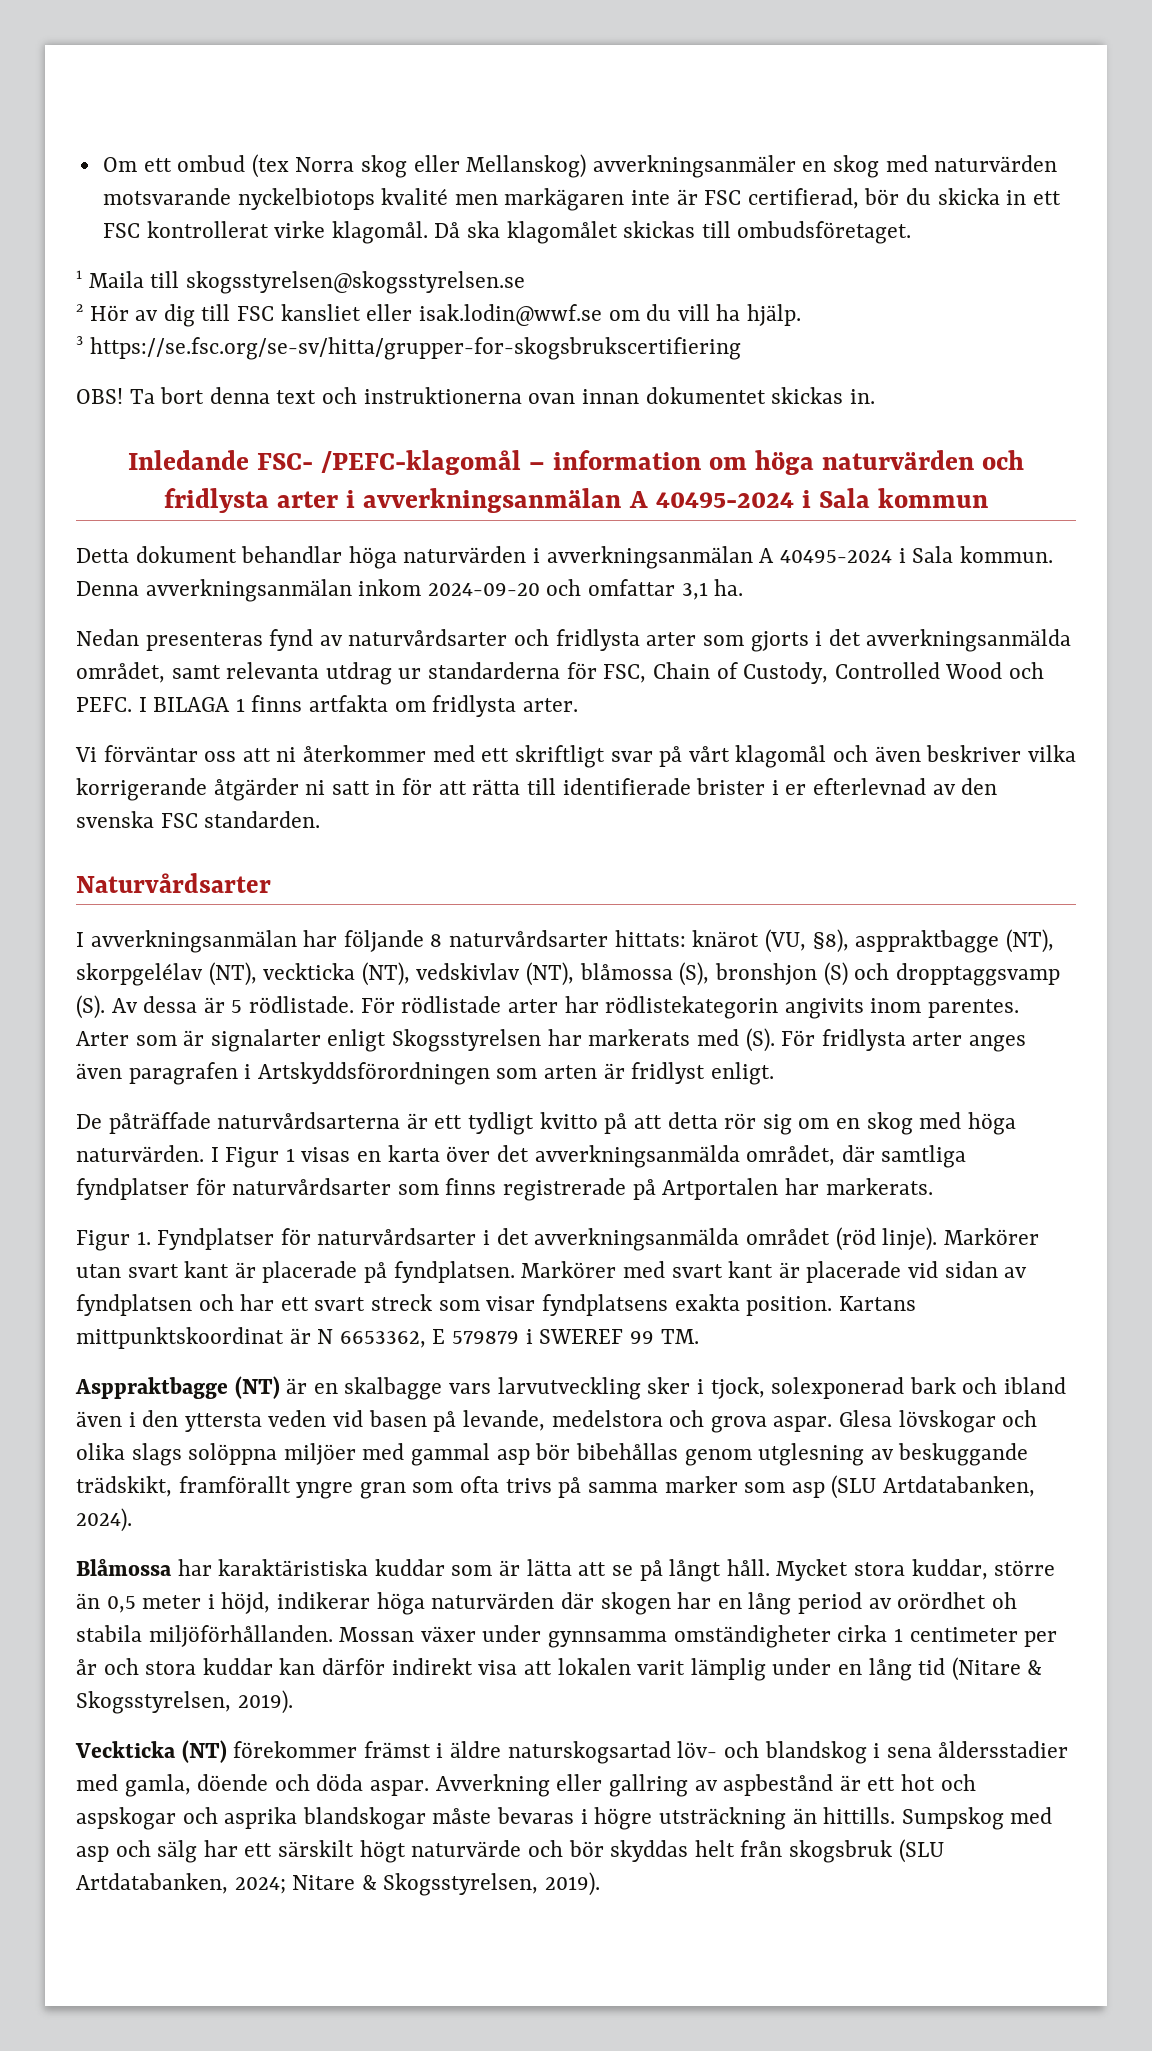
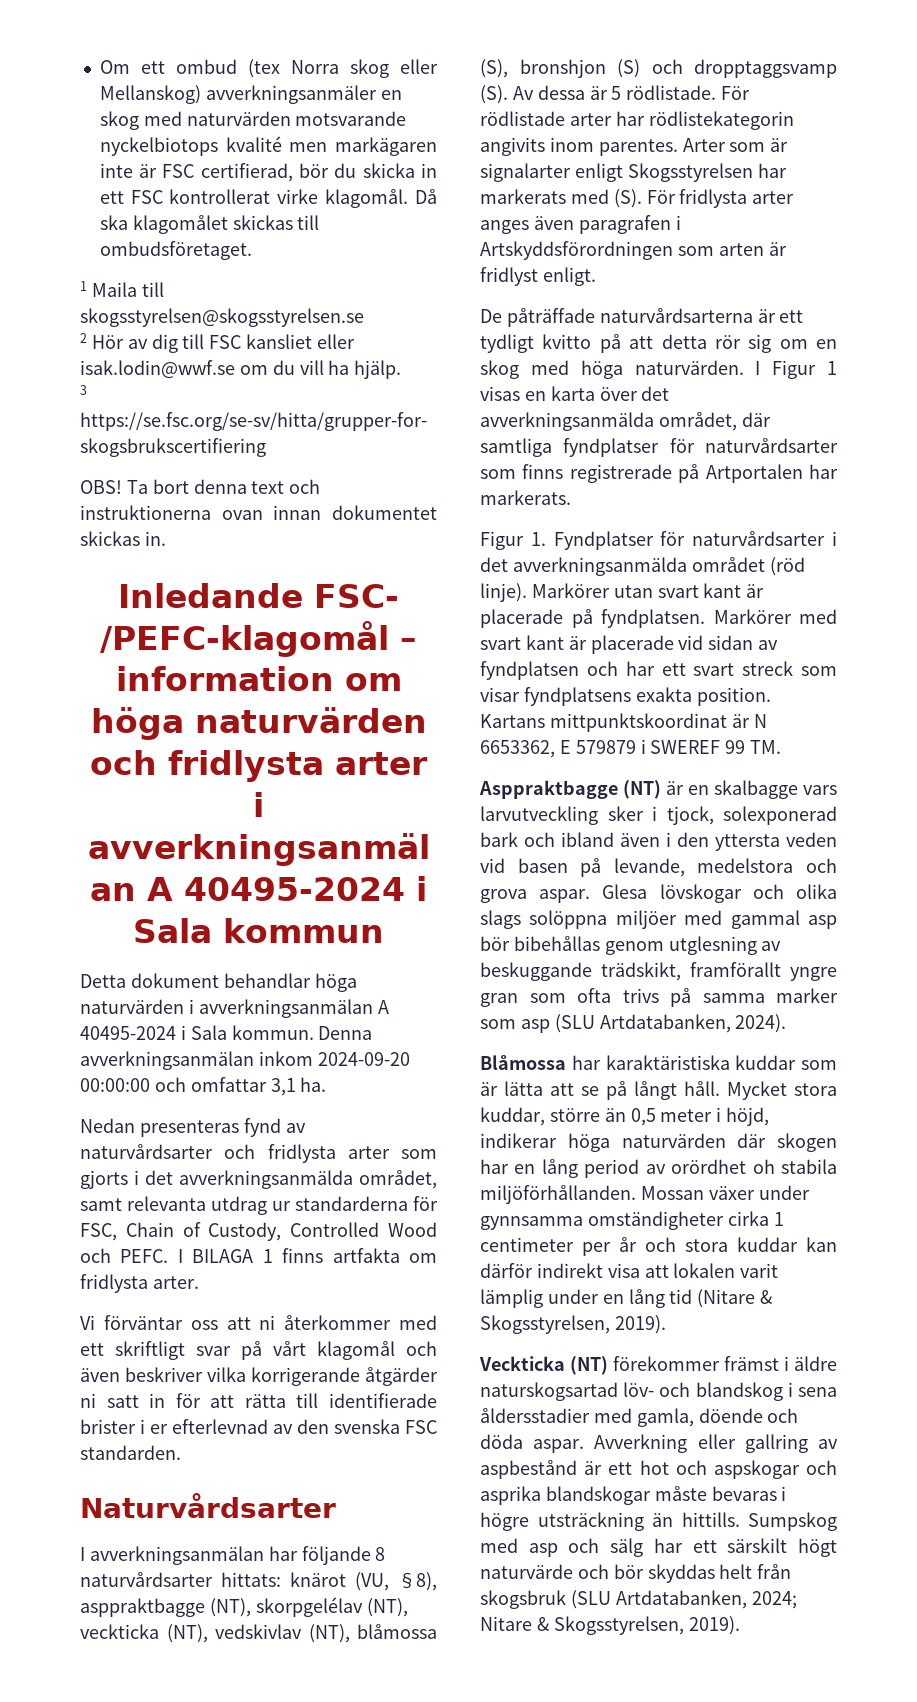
- Denna avverkningsanmälan inkom 2024-09-20 och omfattar 3,1 ha.
+ Denna avverkningsanmälan inkom 2024-09-20 00:00:00 och omfattar 3,1 ha.

